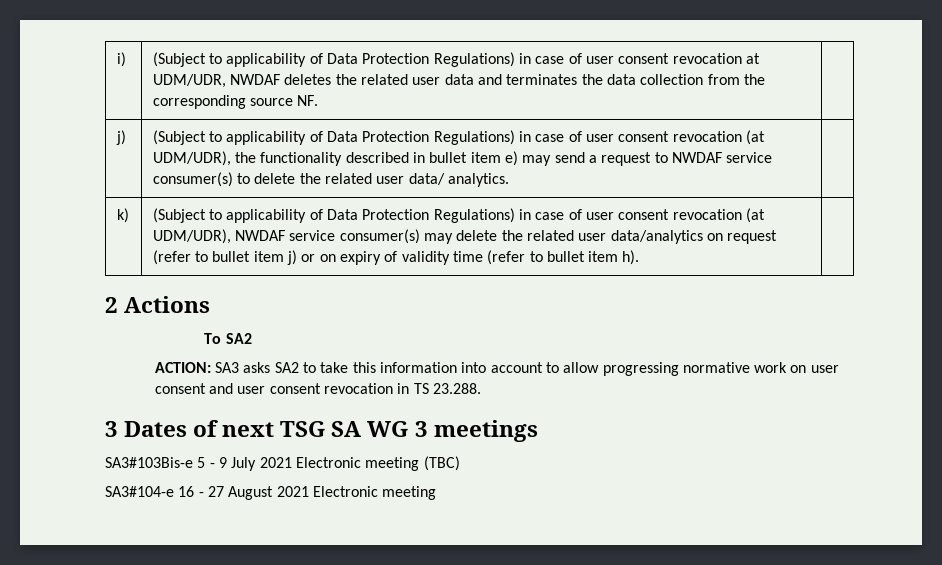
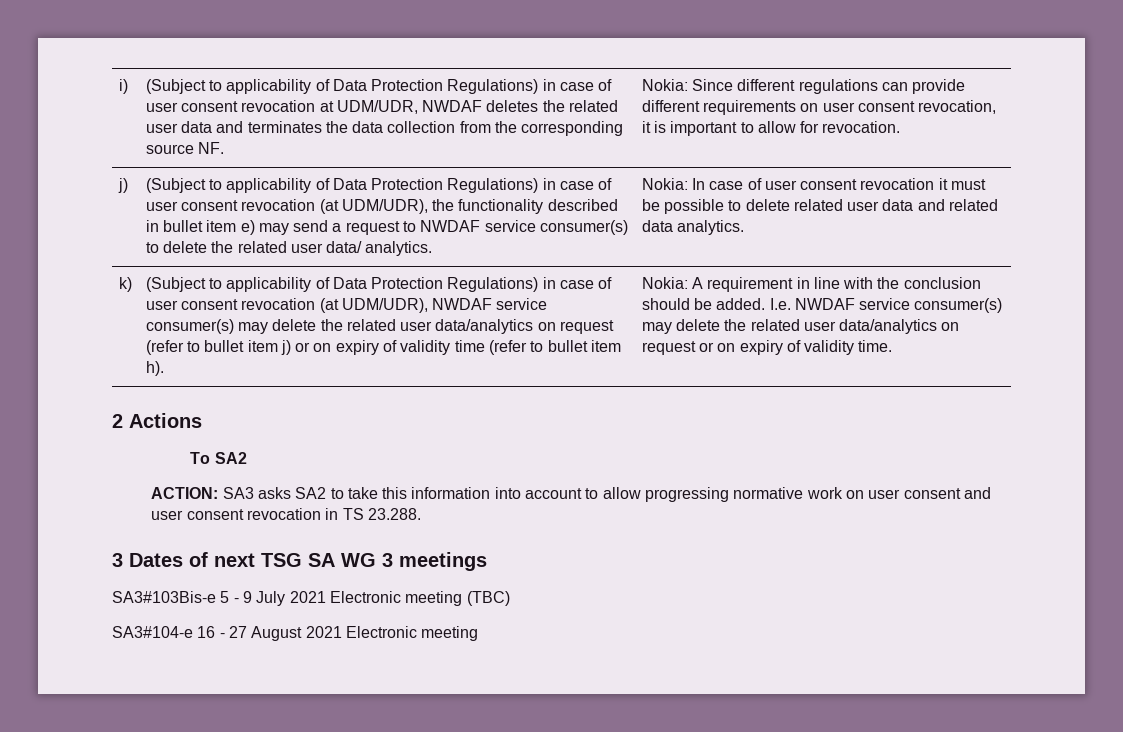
+ Nokia: Since different regulations can provide different requirements on user consent revocation, it is important to allow for revocation.
+ Nokia: In case of user consent revocation it must be possible to delete related user data and related data analytics.
+ Nokia: A requirement in line with the conclusion should be added. I.e. NWDAF service consumer(s) may delete the related user data/analytics on request or on expiry of validity time.

